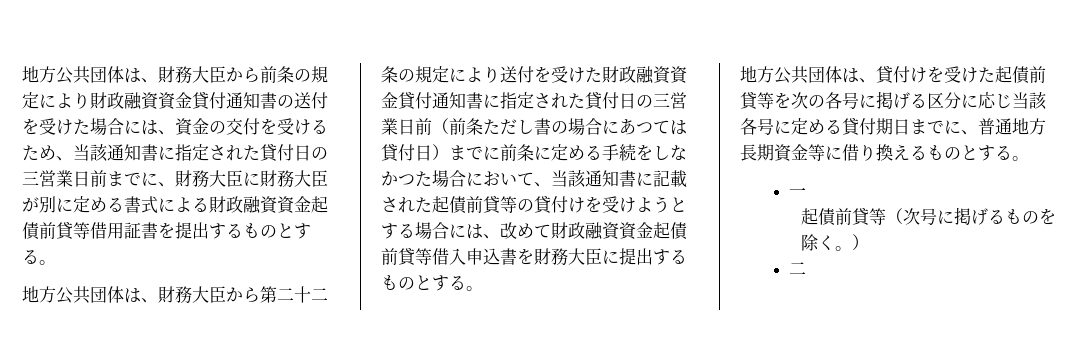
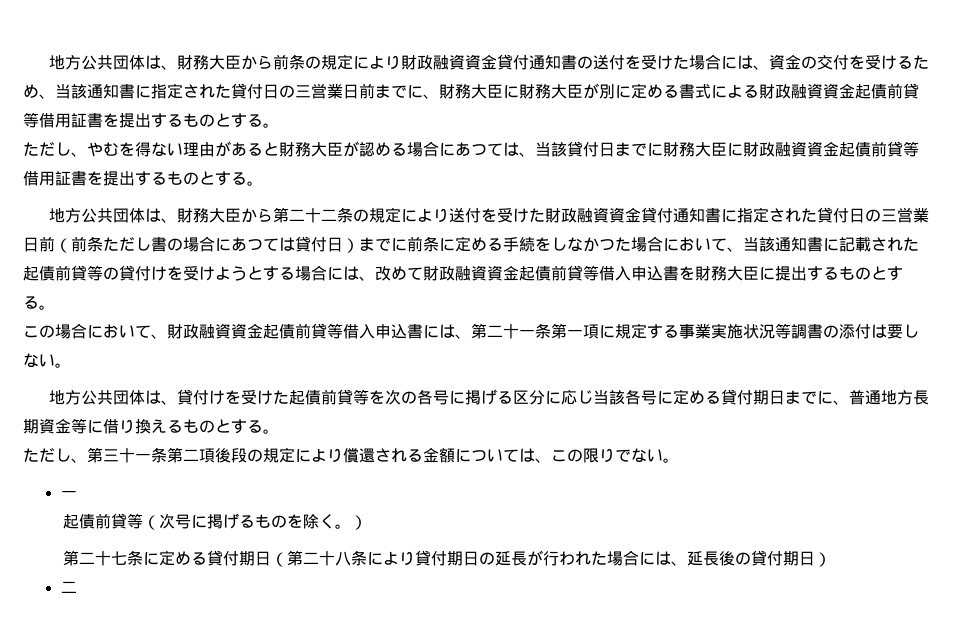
+ ただし、やむを得ない理由があると財務大臣が認める場合にあつては、当該貸付日までに財務大臣に財政融資資金起債前貸等借用証書を提出するものとする。
+ この場合において、財政融資資金起債前貸等借入申込書には、第二十一条第一項に規定する事業実施状況等調書の添付は要しない。
+ ただし、第三十一条第二項後段の規定により償還される金額については、この限りでない。
+ 第二十七条に定める貸付期日（第二十八条により貸付期日の延長が行われた場合には、延長後の貸付期日）

